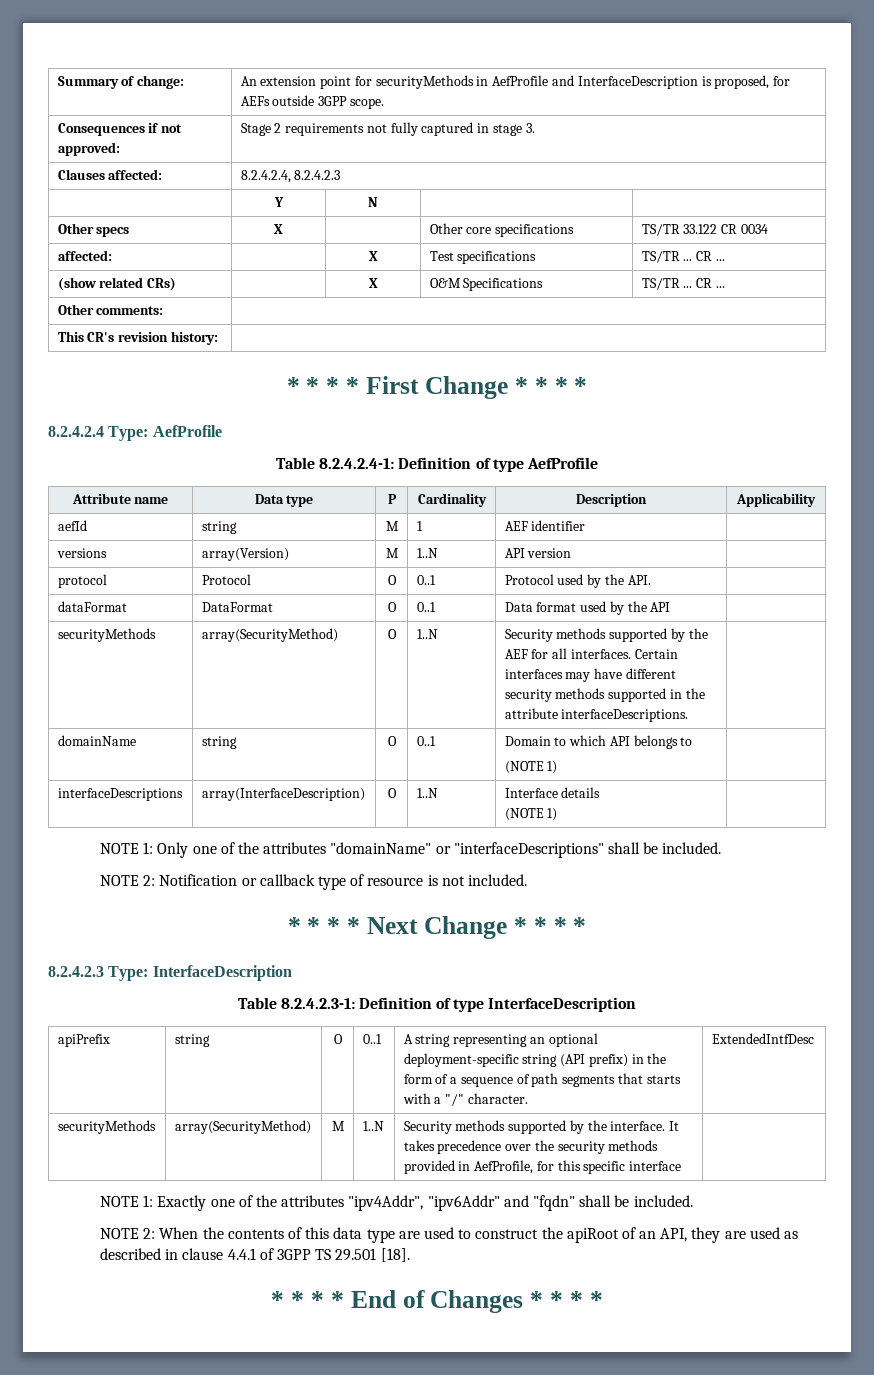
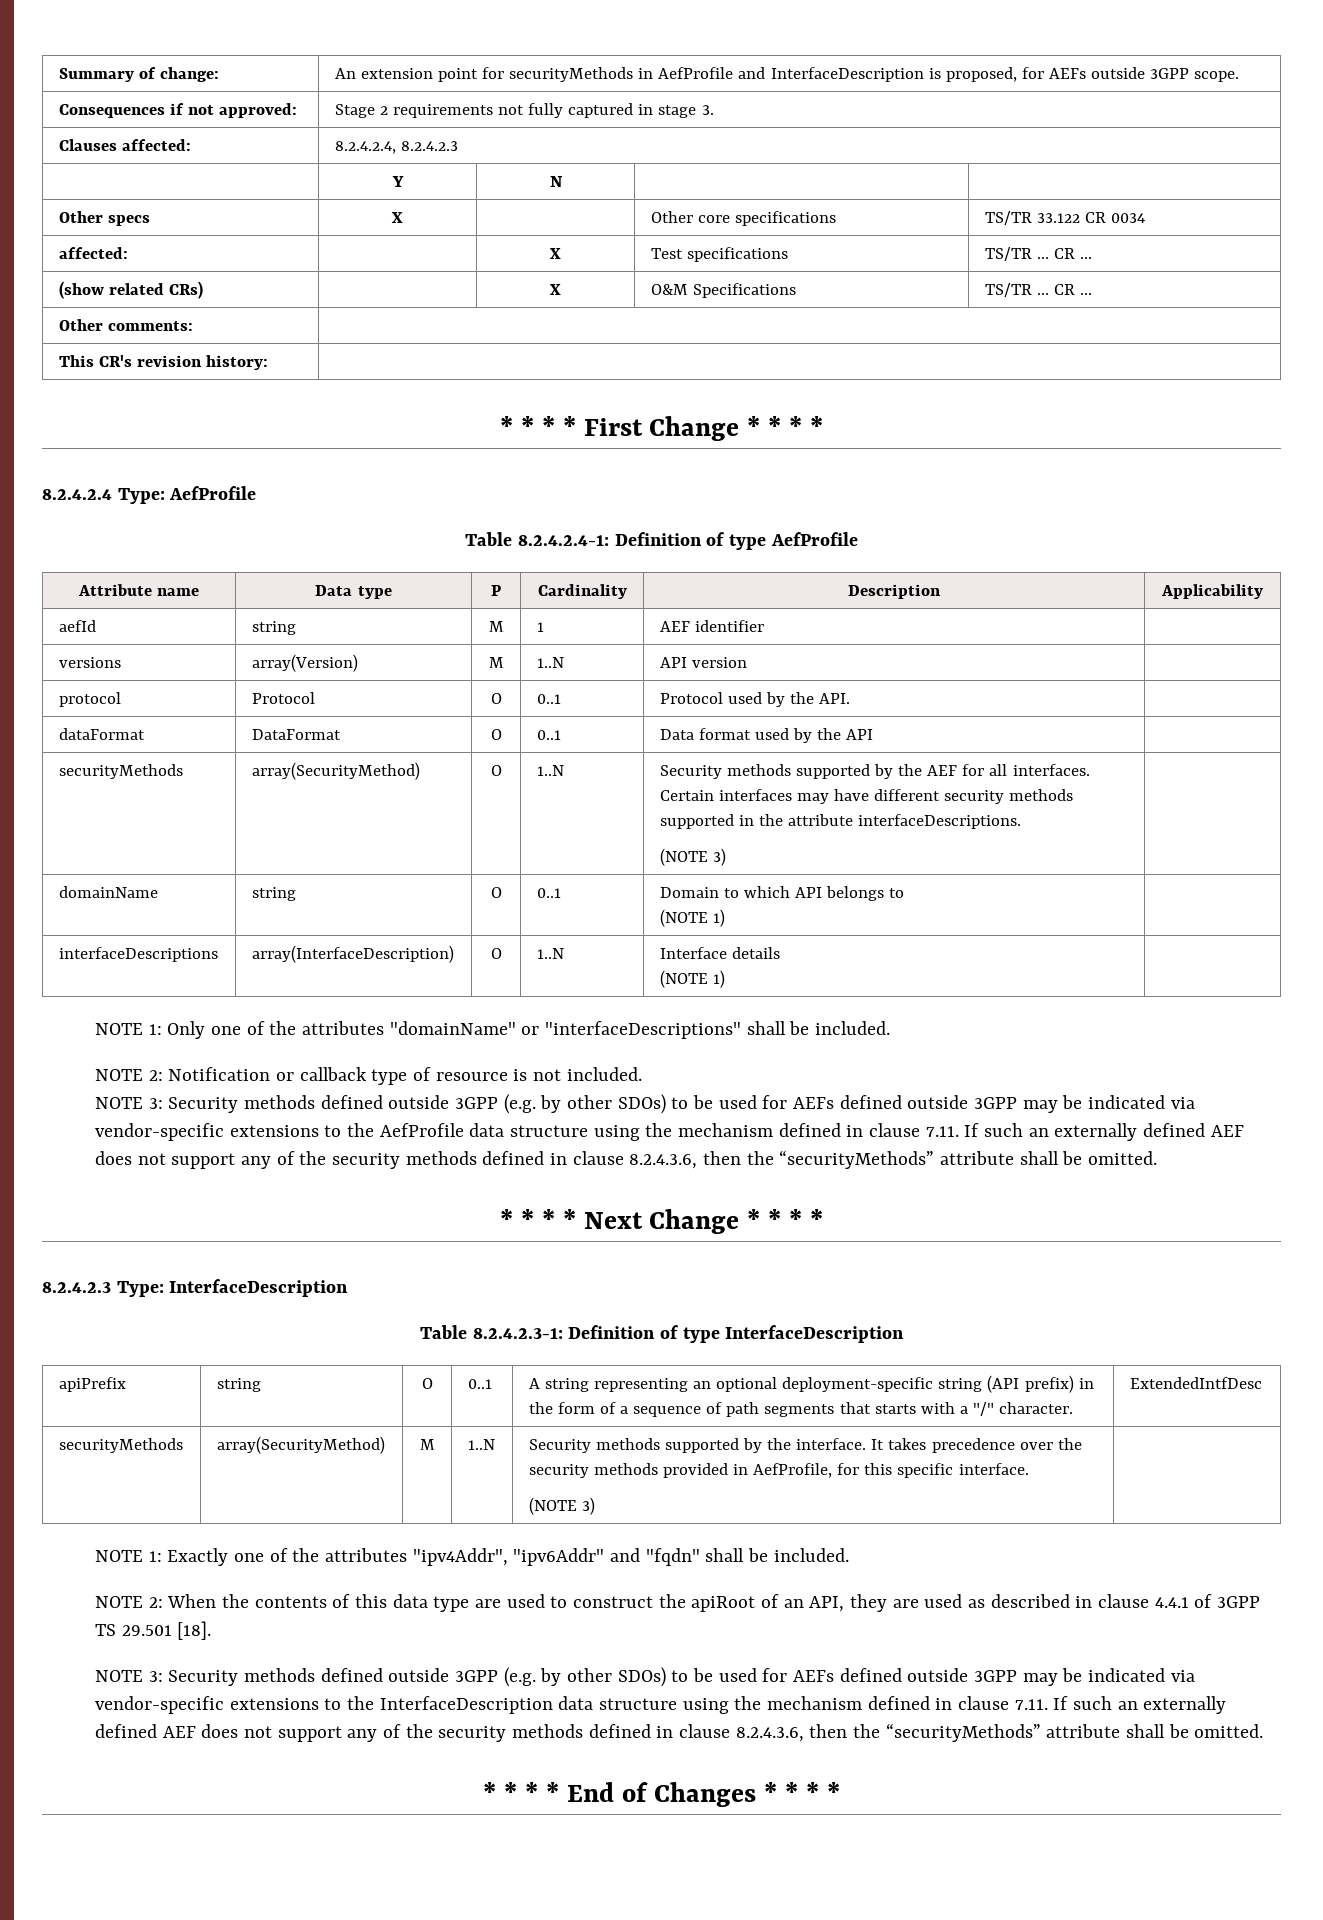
- securityMethods | array(SecurityMethod) | O | 1..N | Security methods supported by the AEF for all interfaces. Certain interfaces may have different security methods supported in the attribute interfaceDescriptions. |
+ securityMethods | array(SecurityMethod) | O | 1..N | Security methods supported by the AEF for all interfaces. Certain interfaces may have different security methods supported in the attribute interfaceDescriptions.
+ (NOTE 3) |
+ NOTE 3: Security methods defined outside 3GPP (e.g. by other SDOs) to be used for AEFs defined outside 3GPP may be indicated via vendor-specific extensions to the AefProfile data structure using the mechanism defined in clause 7.11. If such an externally defined AEF does not support any of the security methods defined in clause 8.2.4.3.6, then the “securityMethods” attribute shall be omitted.
- securityMethods | array(SecurityMethod) | M | 1..N | Security methods supported by the interface. It takes precedence over the security methods provided in AefProfile, for this specific interface |
+ securityMethods | array(SecurityMethod) | M | 1..N | Security methods supported by the interface. It takes precedence over the security methods provided in AefProfile, for this specific interface.
+ (NOTE 3) |
+ NOTE 3: Security methods defined outside 3GPP (e.g. by other SDOs) to be used for AEFs defined outside 3GPP may be indicated via vendor-specific extensions to the InterfaceDescription data structure using the mechanism defined in clause 7.11. If such an externally defined AEF does not support any of the security methods defined in clause 8.2.4.3.6, then the “securityMethods” attribute shall be omitted.

